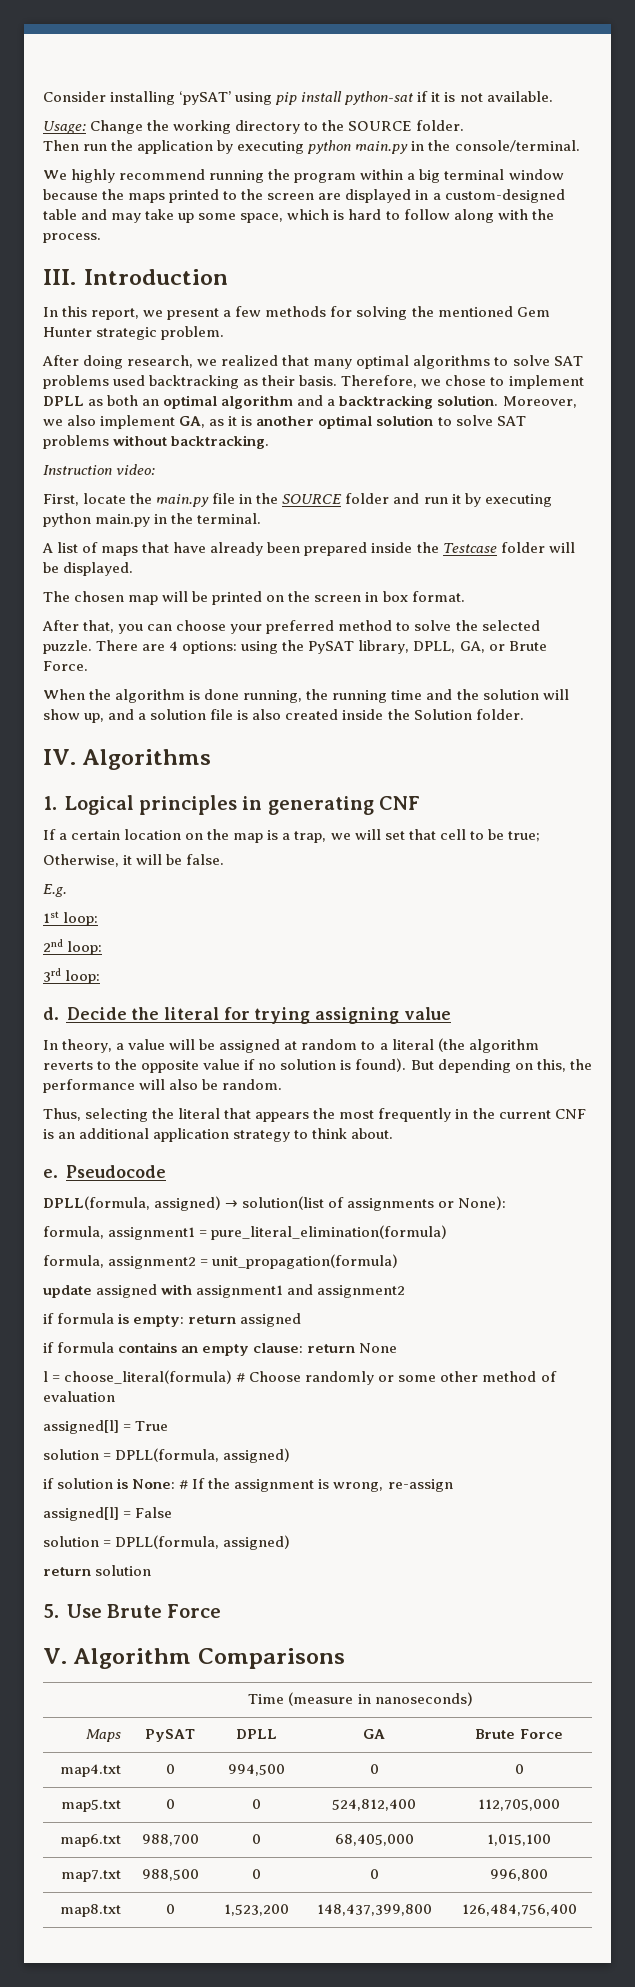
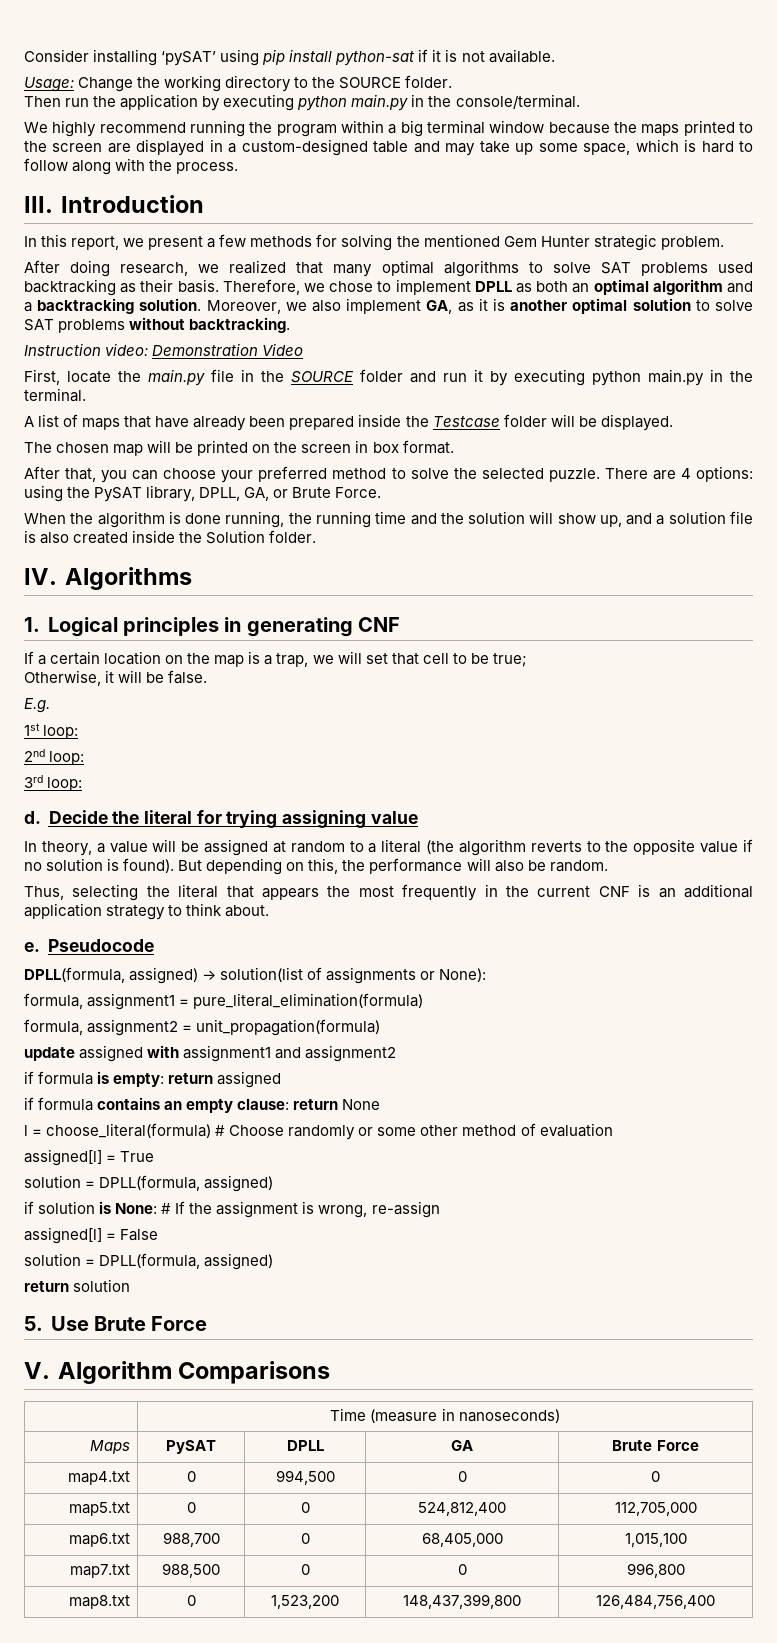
- Instruction video:
+ Instruction video: Demonstration Video

